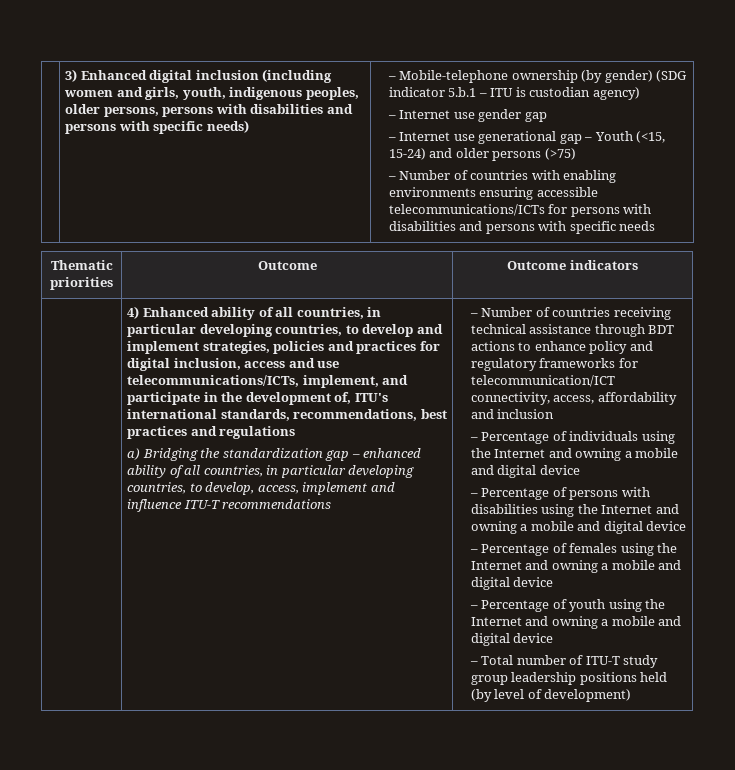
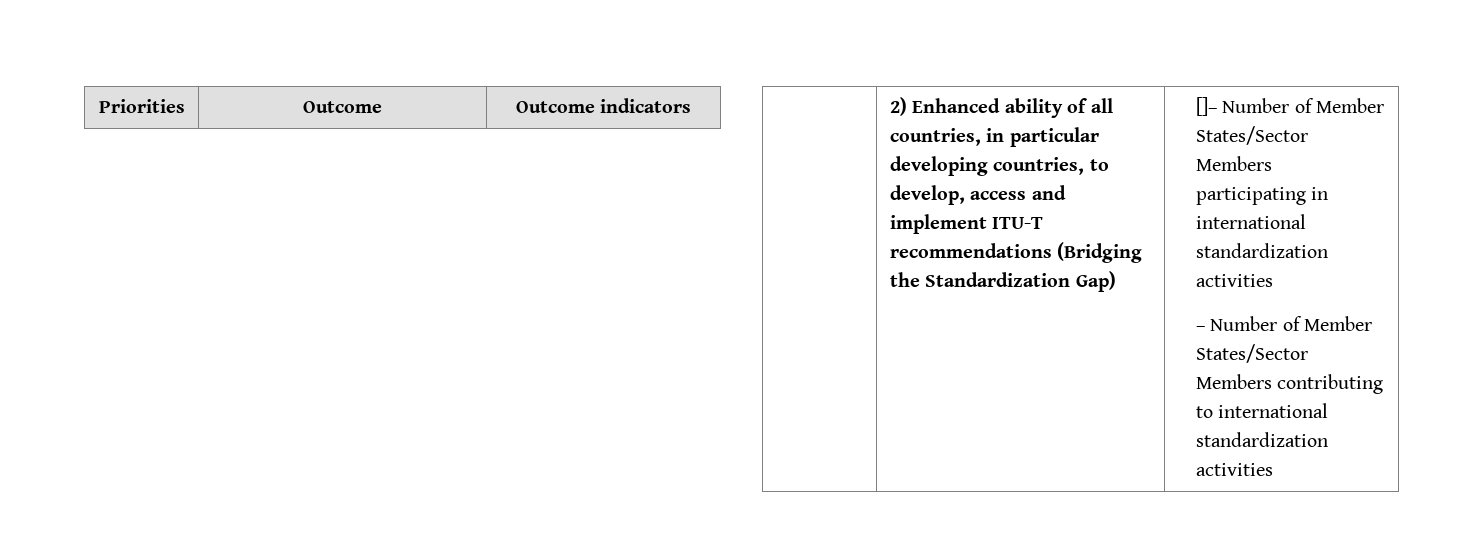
- 3) Enhanced digital inclusion (including women and girls, youth, indigenous peoples, older persons, persons with disabilities and persons with specific needs) | – Mobile-telephone ownership (by gender) (SDG indicator 5.b.1 – ITU is custodian agency)
- – Internet use gender gap
- – Internet use generational gap – Youth (<15, 15-24) and older persons (>75)
- – Number of countries with enabling environments ensuring accessible telecommunications/ICTs for persons with disabilities and persons with specific needs
- Thematic priorities | Outcome | Outcome indicators
+ Priorities | Outcome | Outcome indicators
- 4) Enhanced ability of all countries, in particular developing countries, to develop and implement strategies, policies and practices for digital inclusion, access and use telecommunications/ICTs, implement, and participate in the development of, ITU's international standards, recommendations, best practices and regulations
- a) Bridging the standardization gap – enhanced ability of all countries, in particular developing countries, to develop, access, implement and influence ITU-T recommendations | – Number of countries receiving technical assistance through BDT actions to enhance policy and regulatory frameworks for telecommunication/ICT connectivity, access, affordability and inclusion
- – Percentage of individuals using the Internet and owning a mobile and digital device
- – Percentage of persons with disabilities using the Internet and owning a mobile and digital device
- – Percentage of females using the Internet and owning a mobile and digital device
- – Percentage of youth using the Internet and owning a mobile and digital device
- – Total number of ITU-T study group leadership positions held (by level of development)
+ 2) Enhanced ability of all countries, in particular developing countries, to develop, access and implement ITU-T recommendations (Bridging the Standardization Gap) | []– Number of Member States/Sector Members participating in international standardization activities
+ – Number of Member States/Sector Members contributing to international standardization activities

